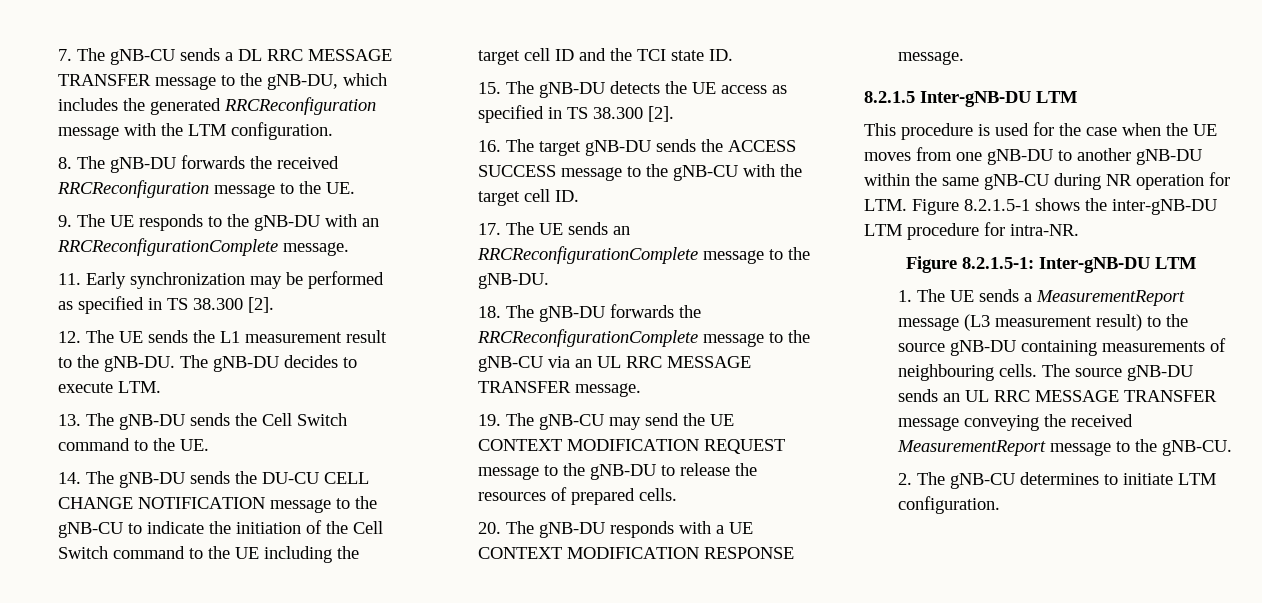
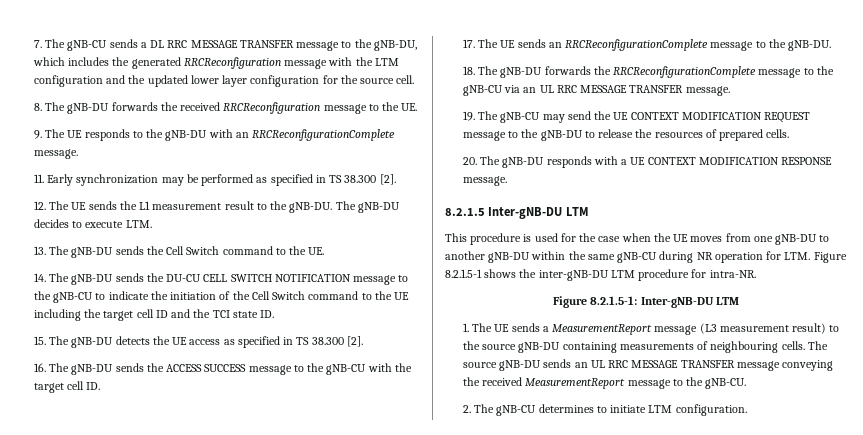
- 7. The gNB-CU sends a DL RRC MESSAGE TRANSFER message to the gNB-DU, which includes the generated RRCReconfiguration message with the LTM configuration.
+ 7. The gNB-CU sends a DL RRC MESSAGE TRANSFER message to the gNB-DU, which includes the generated RRCReconfiguration message with the LTM configuration and the updated lower layer configuration for the source cell.
- 14. The gNB-DU sends the DU-CU CELL CHANGE NOTIFICATION message to the gNB-CU to indicate the initiation of the Cell Switch command to the UE including the target cell ID and the TCI state ID.
+ 14. The gNB-DU sends the DU-CU CELL SWITCH NOTIFICATION message to the gNB-CU to indicate the initiation of the Cell Switch command to the UE including the target cell ID and the TCI state ID.
- 16. The target gNB-DU sends the ACCESS SUCCESS message to the gNB-CU with the target cell ID.
+ 16. The gNB-DU sends the ACCESS SUCCESS message to the gNB-CU with the target cell ID.

